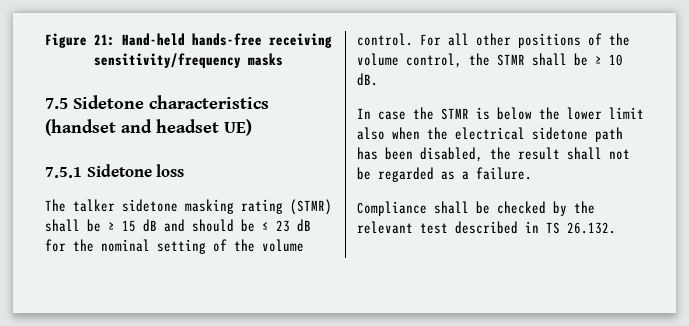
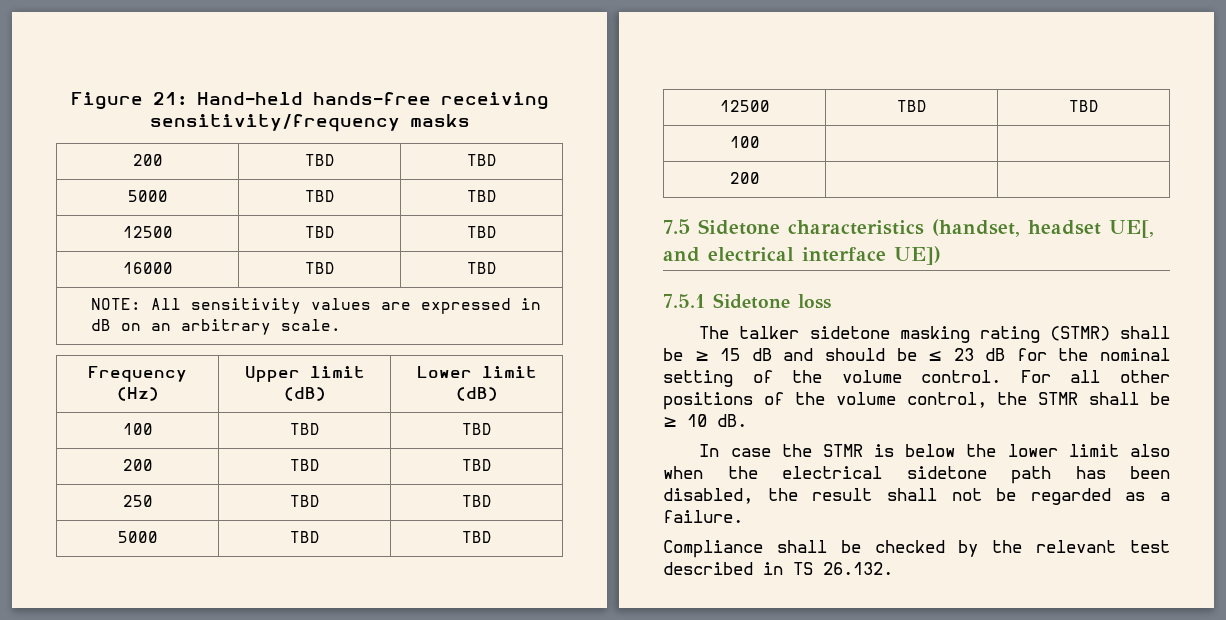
  Figure 21: Hand-held hands-free receiving sensitivity/frequency masks
- 7.5 Sidetone characteristics (handset and headset UE)
+ 200 | TBD | TBD
+ 5000 | TBD | TBD
+ 12500 | TBD | TBD
+ 16000 | TBD | TBD
+ NOTE: All sensitivity values are expressed in dB on an arbitrary scale.
+ Frequency (Hz) | Upper limit (dB) | Lower limit (dB)
+ 100 | TBD | TBD
+ 200 | TBD | TBD
+ 250 | TBD | TBD
+ 5000 | TBD | TBD
+ 12500 | TBD | TBD
+ 100 | |
+ 200 | |
+ 7.5 Sidetone characteristics (handset, headset UE[, and electrical interface UE])

